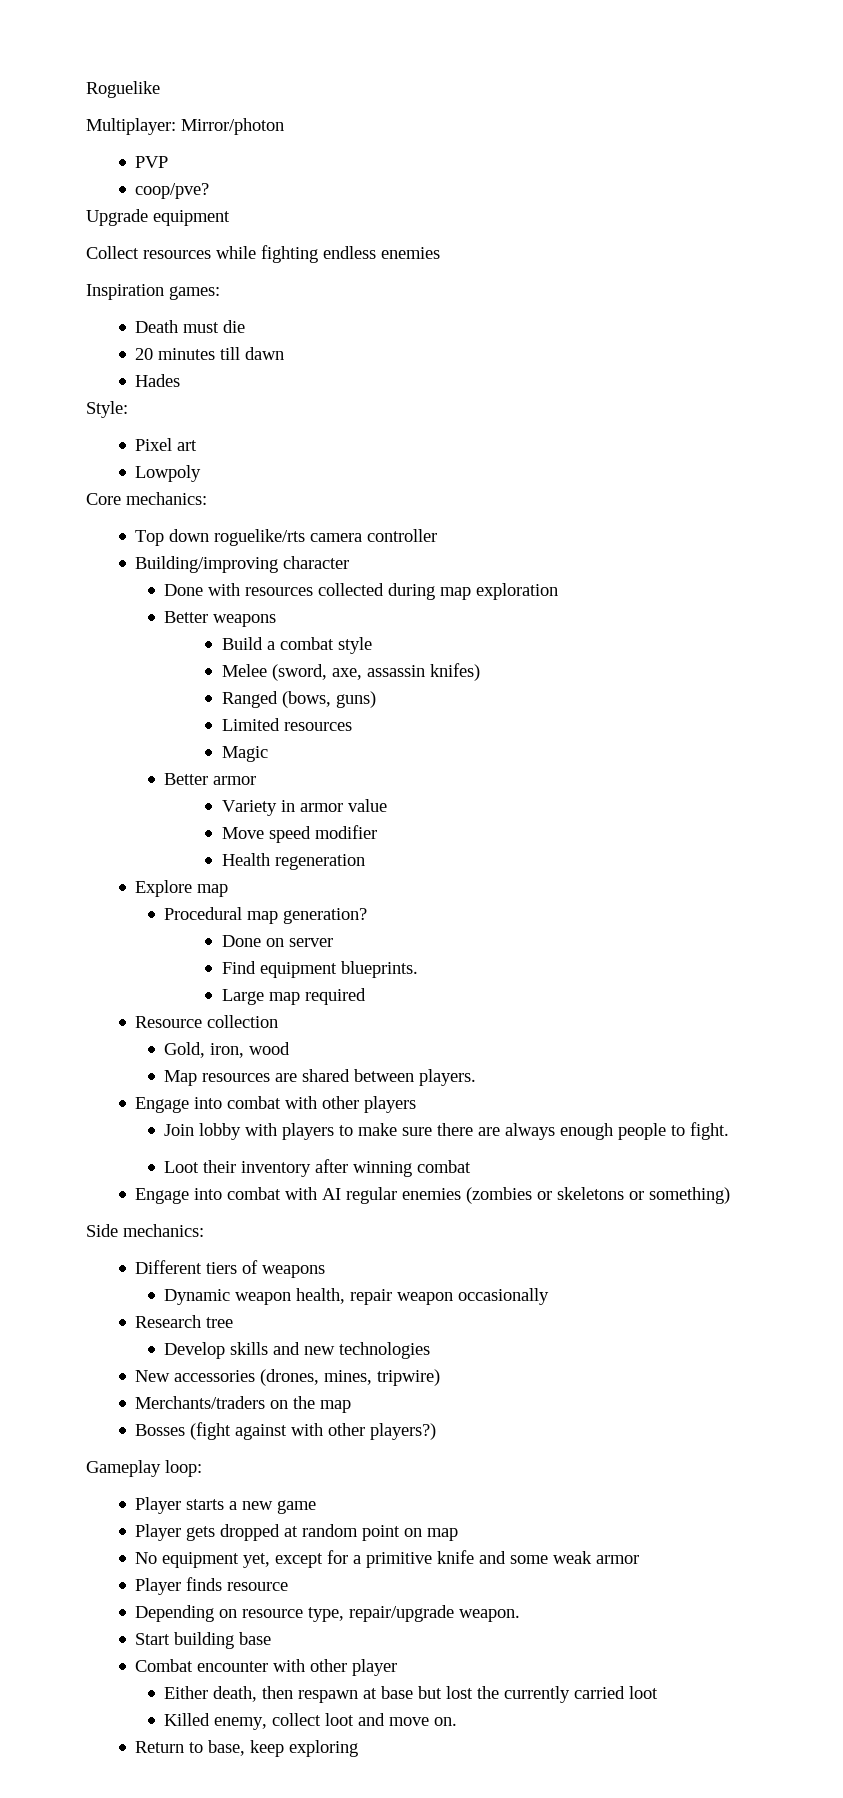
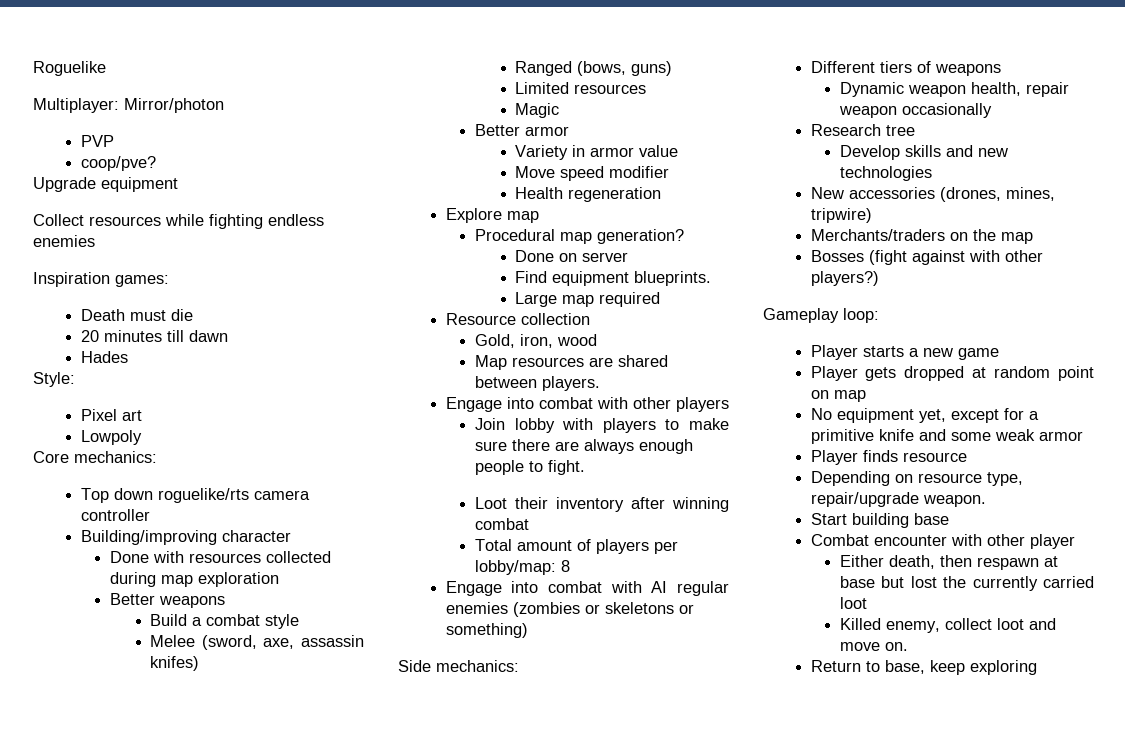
+ Total amount of players per lobby/map: 8

